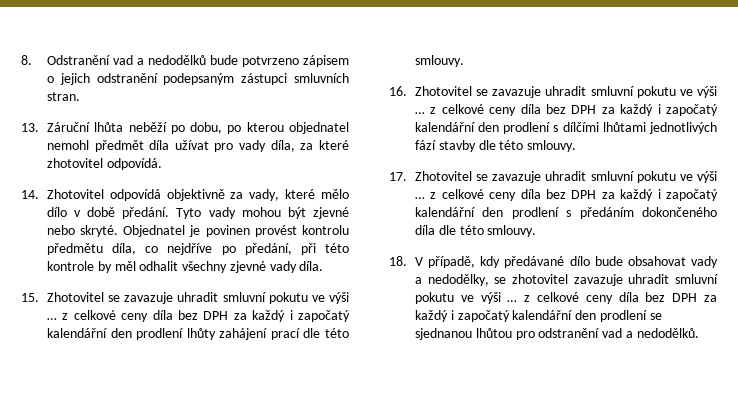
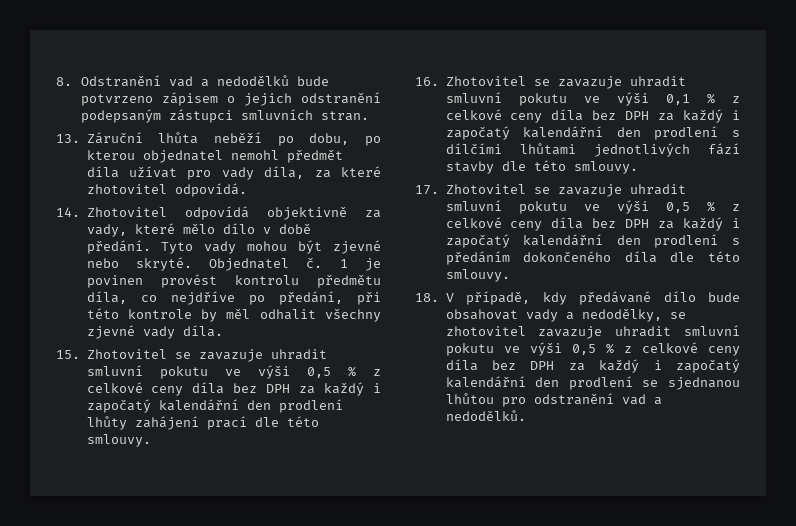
- Objednatel je povinen provést kontrolu předmětu díla, co nejdříve po předání, při této kontrole by měl odhalit všechny zjevné vady díla.
+ Objednatel č. 1 je povinen provést kontrolu předmětu díla, co nejdříve po předání, při této kontrole by měl odhalit všechny zjevné vady díla.
- 15. Zhotovitel se zavazuje uhradit smluvní pokutu ve výši … z celkové ceny díla bez DPH za každý i započatý kalendářní den prodlení lhůty zahájení prací dle této smlouvy.
+ 15. Zhotovitel se zavazuje uhradit smluvní pokutu ve výši 0,5 % z celkové ceny díla bez DPH za každý i započatý kalendářní den prodlení lhůty zahájení prací dle této smlouvy.
- 16. Zhotovitel se zavazuje uhradit smluvní pokutu ve výši … z celkové ceny díla bez DPH za každý i započatý kalendářní den prodlení s dílčími lhůtami jednotlivých fází stavby dle této smlouvy.
+ 16. Zhotovitel se zavazuje uhradit smluvní pokutu ve výši 0,1 % z celkové ceny díla bez DPH za každý i započatý kalendářní den prodlení s dílčími lhůtami jednotlivých fází stavby dle této smlouvy.
- 17. Zhotovitel se zavazuje uhradit smluvní pokutu ve výši … z celkové ceny díla bez DPH za každý i započatý kalendářní den prodlení s předáním dokončeného díla dle této smlouvy.
+ 17. Zhotovitel se zavazuje uhradit smluvní pokutu ve výši 0,5 % z celkové ceny díla bez DPH za každý i započatý kalendářní den prodlení s předáním dokončeného díla dle této smlouvy.
- 18. V případě, kdy předávané dílo bude obsahovat vady a nedodělky, se zhotovitel zavazuje uhradit smluvní pokutu ve výši … z celkové ceny díla bez DPH za každý i započatý kalendářní den prodlení se sjednanou lhůtou pro odstranění vad a nedodělků.
+ 18. V případě, kdy předávané dílo bude obsahovat vady a nedodělky, se zhotovitel zavazuje uhradit smluvní pokutu ve výši 0,5 % z celkové ceny díla bez DPH za každý i započatý kalendářní den prodlení se sjednanou lhůtou pro odstranění vad a nedodělků.

